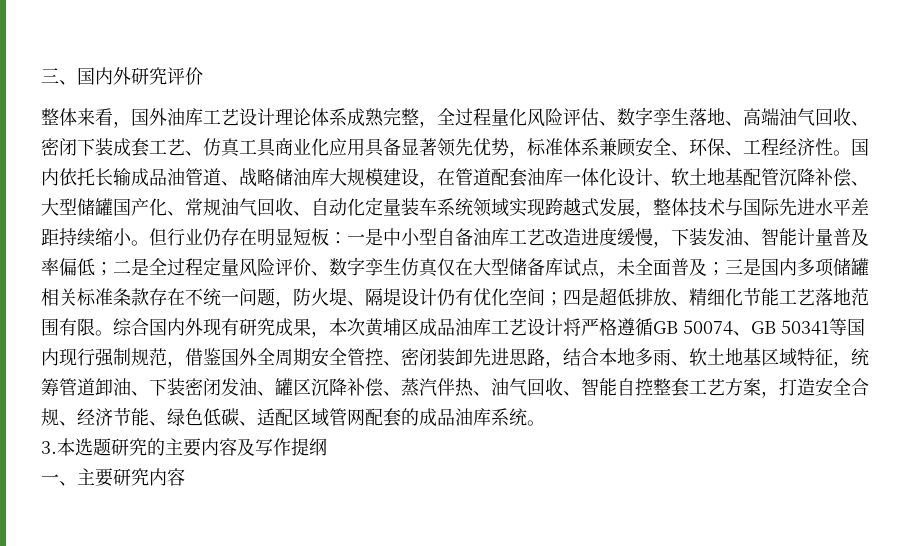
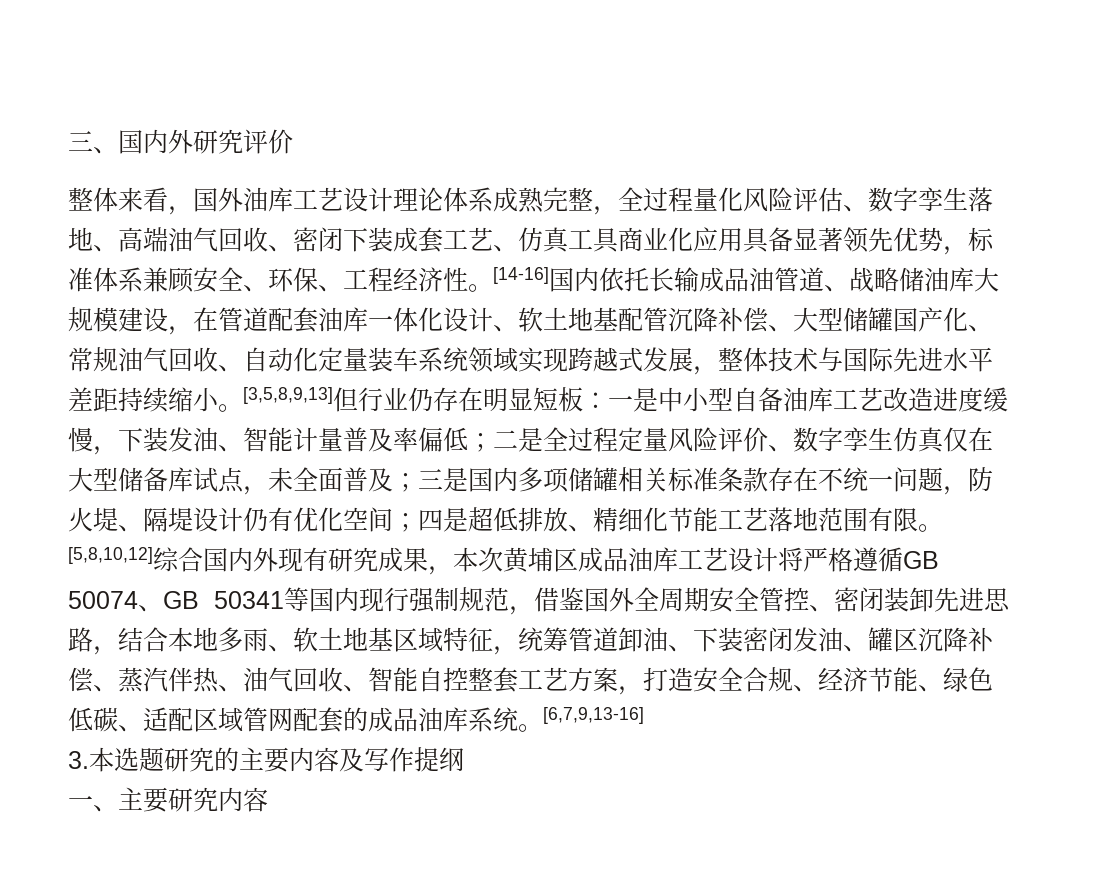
- 国内依托长输成品油管道、战略储油库大规模建设，在管道配套油库一体化设计、软土地基配管沉降补偿、大型储罐国产化、常规油气回收、自动化定量装车系统领域实现跨越式发展，整体技术与国际先进水平差距持续缩小。
+ [14-16]国内依托长输成品油管道、战略储油库大规模建设，在管道配套油库一体化设计、软土地基配管沉降补偿、大型储罐国产化、常规油气回收、自动化定量装车系统领域实现跨越式发展，整体技术与国际先进水平差距持续缩小。
- 但行业仍存在明显短板：
+ [3,5,8,9,13]但行业仍存在明显短板：
- 综合国内外现有研究成果，本次黄埔区成品油库工艺设计将严格遵循GB 50074、GB 50341等国内现行强制规范，借鉴国外全周期安全管控、密闭装卸先进思路，结合本地多雨、软土地基区域特征，统筹管道卸油、下装密闭发油、罐区沉降补偿、蒸汽伴热、油气回收、智能自控整套工艺方案，打造安全合规、经济节能、绿色低碳、适配区域管网配套的成品油库系统。
+ [5,8,10,12]综合国内外现有研究成果，本次黄埔区成品油库工艺设计将严格遵循GB 50074、GB 50341等国内现行强制规范，借鉴国外全周期安全管控、密闭装卸先进思路，结合本地多雨、软土地基区域特征，统筹管道卸油、下装密闭发油、罐区沉降补偿、蒸汽伴热、油气回收、智能自控整套工艺方案，打造安全合规、经济节能、绿色低碳、适配区域管网配套的成品油库系统。[6,7,9,13-16]

